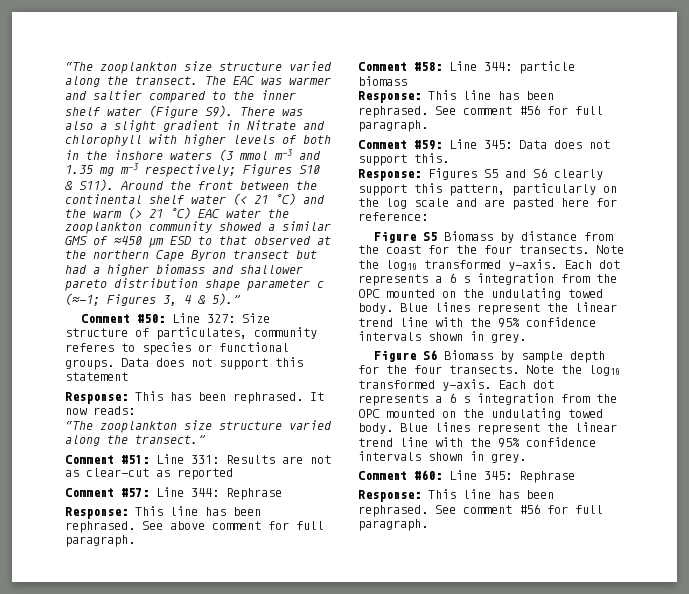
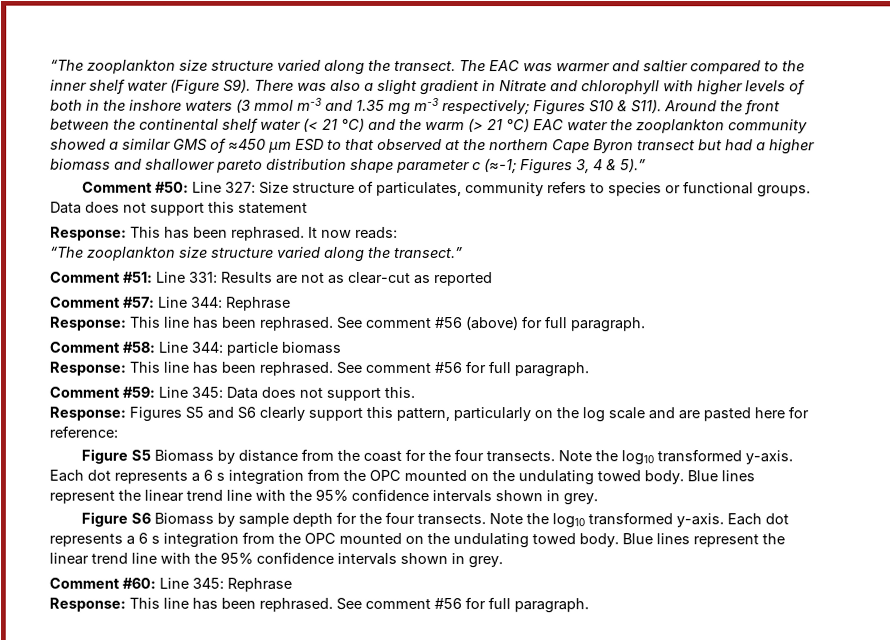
- Comment #50: Line 327: Size structure of particulates, community referes to species or functional groups.
+ Comment #50: Line 327: Size structure of particulates, community refers to species or functional groups.
- See above comment for full paragraph.
+ See comment #56 (above) for full paragraph.

